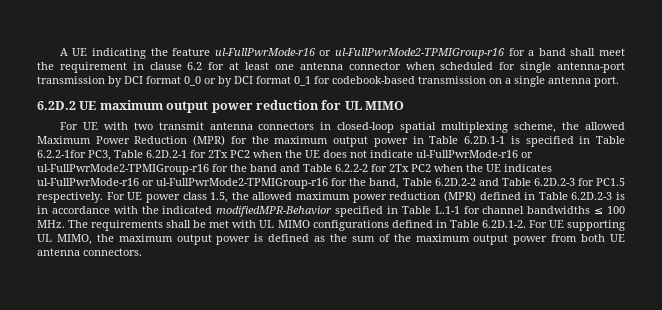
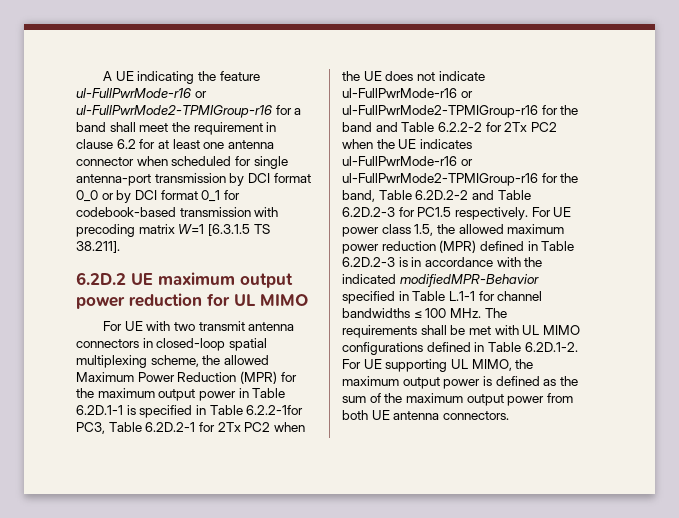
- A UE indicating the feature ul-FullPwrMode-r16 or ul-FullPwrMode2-TPMIGroup-r16 for a band shall meet the requirement in clause 6.2 for at least one antenna connector when scheduled for single antenna-port transmission by DCI format 0_0 or by DCI format 0_1 for codebook-based transmission on a single antenna port.
+ A UE indicating the feature ul-FullPwrMode-r16 or ul-FullPwrMode2-TPMIGroup-r16 for a band shall meet the requirement in clause 6.2 for at least one antenna connector when scheduled for single antenna-port transmission by DCI format 0_0 or by DCI format 0_1 for codebook-based transmission with precoding matrix W=1 [6.3.1.5 TS 38.211].

